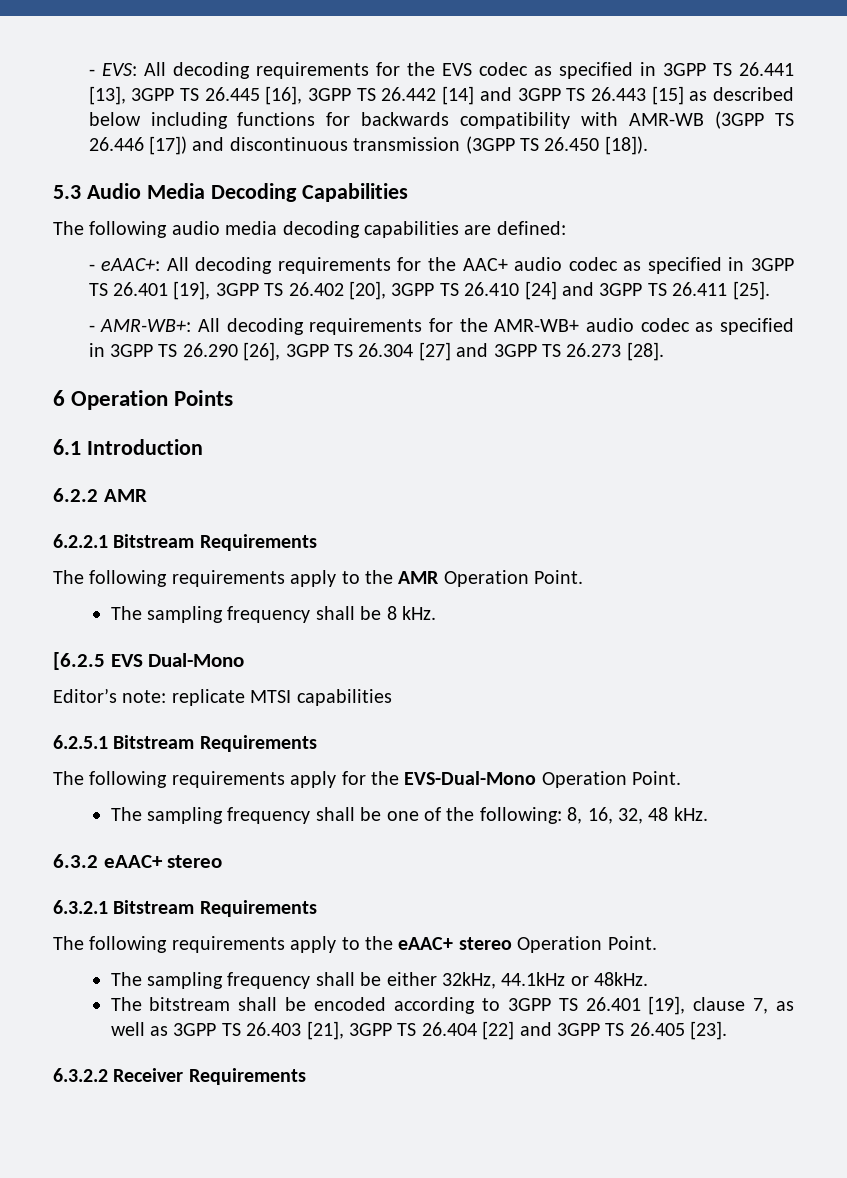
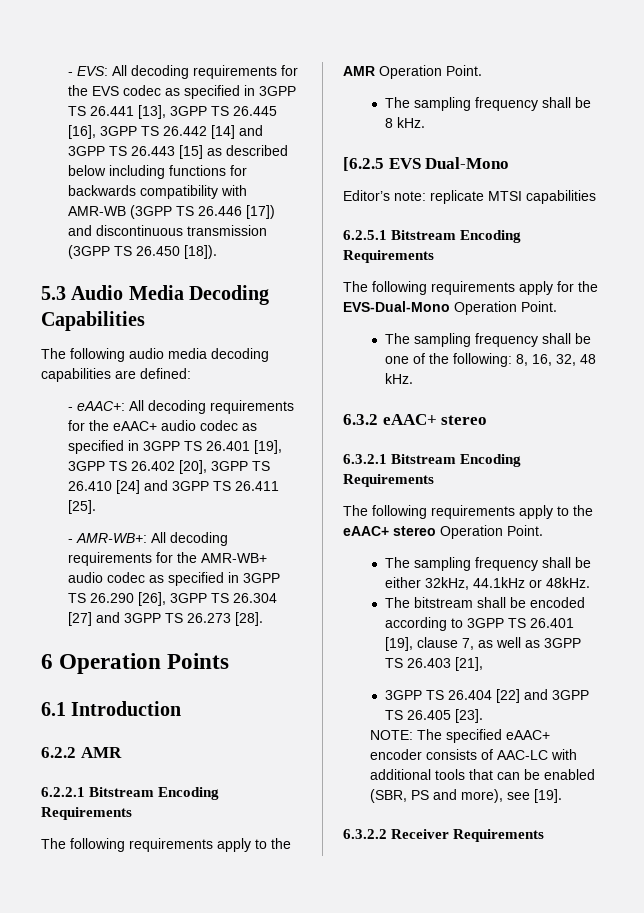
- - eAAC+: All decoding requirements for the AAC+ audio codec as specified in 3GPP TS 26.401 [19], 3GPP TS 26.402 [20], 3GPP TS 26.410 [24] and 3GPP TS 26.411 [25].
+ - eAAC+: All decoding requirements for the eAAC+ audio codec as specified in 3GPP TS 26.401 [19], 3GPP TS 26.402 [20], 3GPP TS 26.410 [24] and 3GPP TS 26.411 [25].
- 6.2.2.1 Bitstream Requirements
+ 6.2.2.1 Bitstream Encoding Requirements
- 6.2.5.1 Bitstream Requirements
+ 6.2.5.1 Bitstream Encoding Requirements
- 6.3.2.1 Bitstream Requirements
+ 6.3.2.1 Bitstream Encoding Requirements
- The bitstream shall be encoded according to 3GPP TS 26.401 [19], clause 7, as well as 3GPP TS 26.403 [21], 3GPP TS 26.404 [22] and 3GPP TS 26.405 [23].
+ The bitstream shall be encoded according to 3GPP TS 26.401 [19], clause 7, as well as 3GPP TS 26.403 [21],
+ 3GPP TS 26.404 [22] and 3GPP TS 26.405 [23].
+ NOTE: The specified eAAC+ encoder consists of AAC-LC with additional tools that can be enabled (SBR, PS and more), see [19].

